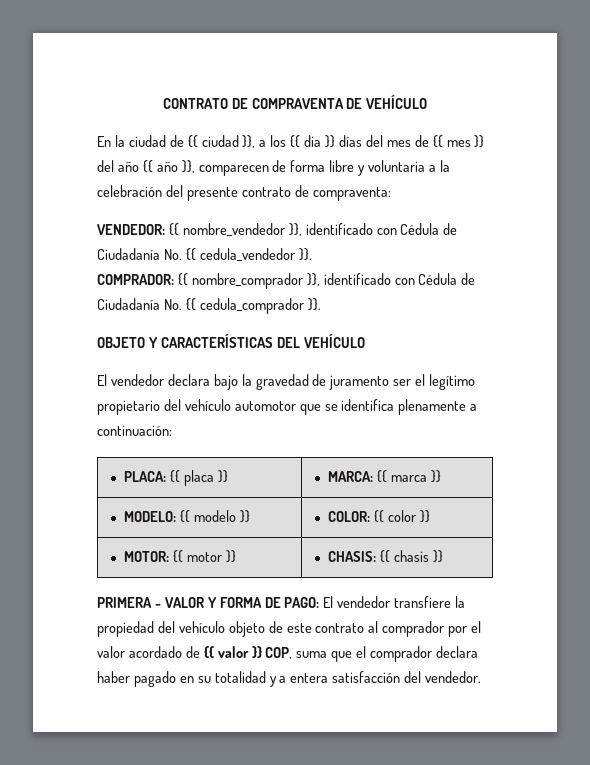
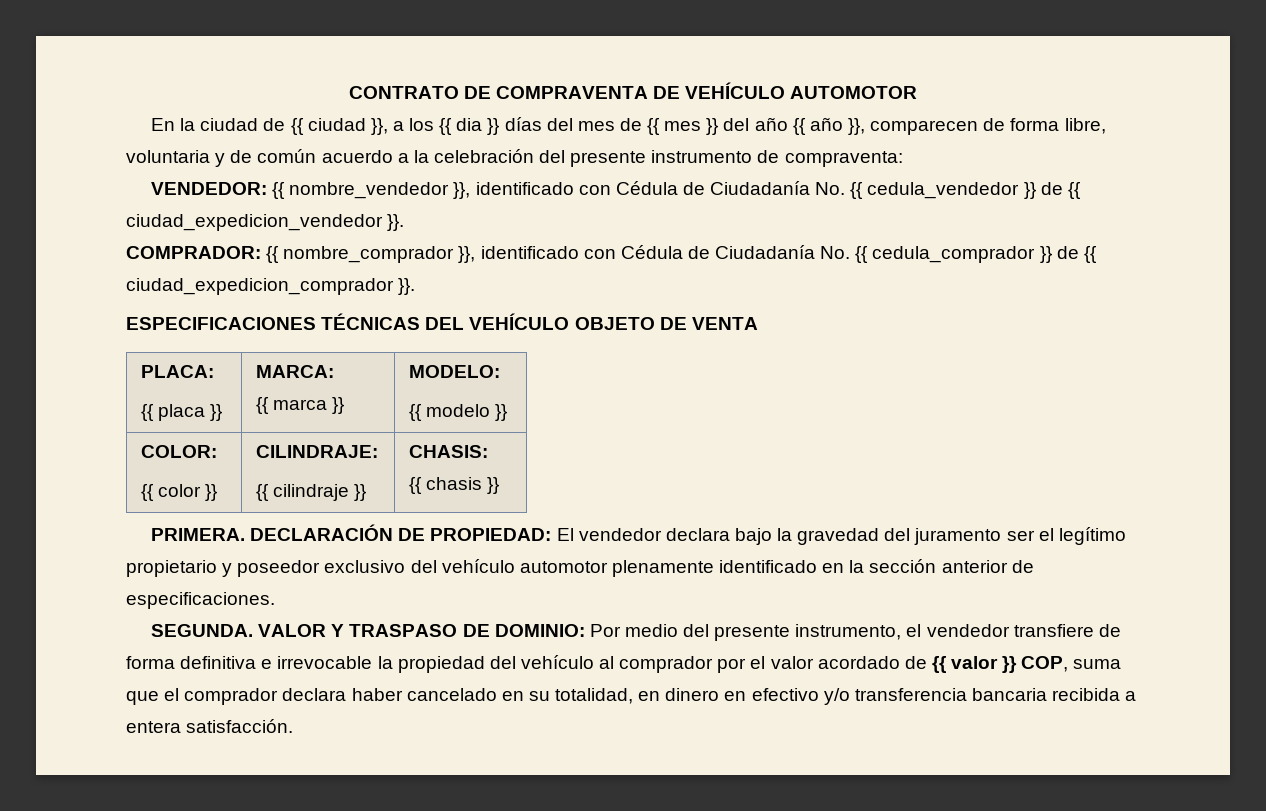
- CONTRATO DE COMPRAVENTA DE VEHÍCULO
+ CONTRATO DE COMPRAVENTA DE VEHÍCULO AUTOMOTOR
- En la ciudad de {{ ciudad }}, a los {{ dia }} días del mes de {{ mes }} del año {{ año }}, comparecen de forma libre y voluntaria a la celebración del presente contrato de compraventa:
+ En la ciudad de {{ ciudad }}, a los {{ dia }} días del mes de {{ mes }} del año {{ año }}, comparecen de forma libre, voluntaria y de común acuerdo a la celebración del presente instrumento de compraventa:
- VENDEDOR: {{ nombre_vendedor }}, identificado con Cédula de Ciudadanía No. {{ cedula_vendedor }}.
+ VENDEDOR: {{ nombre_vendedor }}, identificado con Cédula de Ciudadanía No. {{ cedula_vendedor }} de {{ ciudad_expedicion_vendedor }}.
- COMPRADOR: {{ nombre_comprador }}, identificado con Cédula de Ciudadanía No. {{ cedula_comprador }}.
- OBJETO Y CARACTERÍSTICAS DEL VEHÍCULO
- El vendedor declara bajo la gravedad de juramento ser el legítimo propietario del vehículo automotor que se identifica plenamente a continuación:
- PLACA: {{ placa }} | MARCA: {{ marca }}
- MODELO: {{ modelo }} | COLOR: {{ color }}
- MOTOR: {{ motor }} | CHASIS: {{ chasis }}
- PRIMERA - VALOR Y FORMA DE PAGO: El vendedor transfiere la propiedad del vehículo objeto de este contrato al comprador por el valor acordado de {{ valor }} COP, suma que el comprador declara haber pagado en su totalidad y a entera satisfacción del vendedor.
+ COMPRADOR: {{ nombre_comprador }}, identificado con Cédula de Ciudadanía No. {{ cedula_comprador }} de {{ ciudad_expedicion_comprador }}.
+ ESPECIFICACIONES TÉCNICAS DEL VEHÍCULO OBJETO DE VENTA
+ PLACA:
+ {{ placa }} | MARCA:
+ {{ marca }} | MODELO:
+ {{ modelo }}
+ COLOR:
+ {{ color }} | CILINDRAJE:
+ {{ cilindraje }} | CHASIS:
+ {{ chasis }}
+ PRIMERA. DECLARACIÓN DE PROPIEDAD: El vendedor declara bajo la gravedad del juramento ser el legítimo propietario y poseedor exclusivo del vehículo automotor plenamente identificado en la sección anterior de especificaciones.
+ SEGUNDA. VALOR Y TRASPASO DE DOMINIO: Por medio del presente instrumento, el vendedor transfiere de forma definitiva e irrevocable la propiedad del vehículo al comprador por el valor acordado de {{ valor }} COP, suma que el comprador declara haber cancelado en su totalidad, en dinero en efectivo y/o transferencia bancaria recibida a entera satisfacción.

